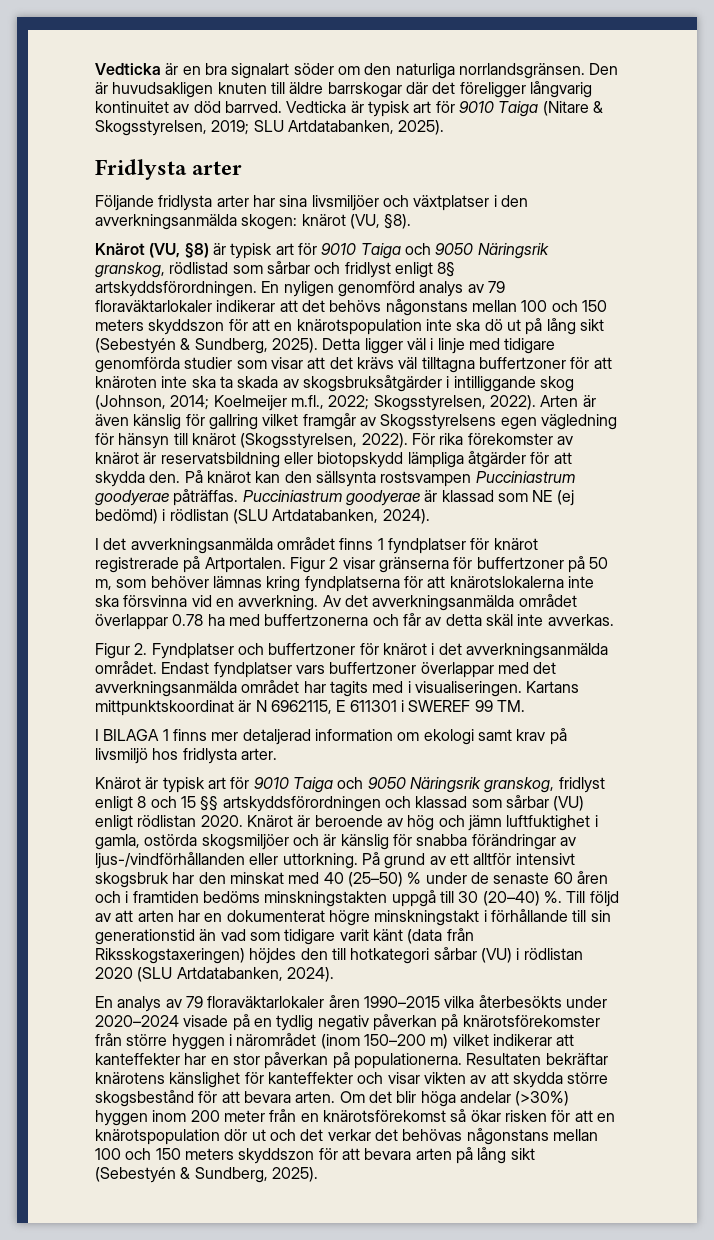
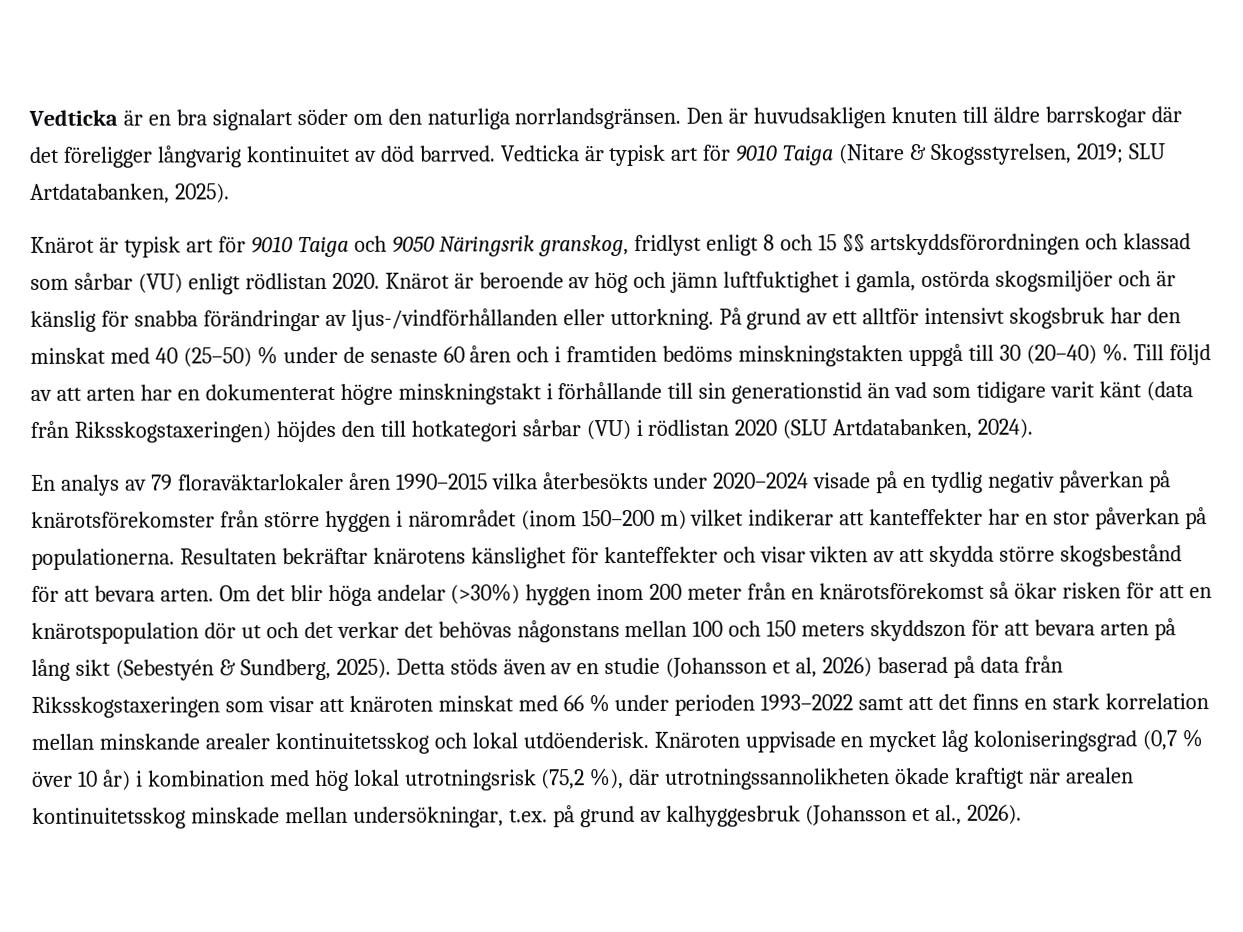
- Fridlysta arter
- Följande fridlysta arter har sina livsmiljöer och växtplatser i den avverkningsanmälda skogen: knärot (VU, §8).
- Knärot (VU, §8) är typisk art för 9010 Taiga och 9050 Näringsrik granskog, rödlistad som sårbar och fridlyst enligt 8§ artskyddsförordningen. En nyligen genomförd analys av 79 floraväktarlokaler indikerar att det behövs någonstans mellan 100 och 150 meters skyddszon för att en knärotspopulation inte ska dö ut på lång sikt (Sebestyén & Sundberg, 2025). Detta ligger väl i linje med tidigare genomförda studier som visar att det krävs väl tilltagna buffertzoner för att knäroten inte ska ta skada av skogsbruksåtgärder i intilliggande skog (Johnson, 2014; Koelmeijer m.fl., 2022; Skogsstyrelsen, 2022). Arten är även känslig för gallring vilket framgår av Skogsstyrelsens egen vägledning för hänsyn till knärot (Skogsstyrelsen, 2022). För rika förekomster av knärot är reservatsbildning eller biotopskydd lämpliga åtgärder för att skydda den. På knärot kan den sällsynta rostsvampen Pucciniastrum goodyerae påträffas. Pucciniastrum goodyerae är klassad som NE (ej bedömd) i rödlistan (SLU Artdatabanken, 2024).
- I det avverkningsanmälda området finns 1 fyndplatser för knärot registrerade på Artportalen. Figur 2 visar gränserna för buffertzoner på 50 m, som behöver lämnas kring fyndplatserna för att knärotslokalerna inte ska försvinna vid en avverkning. Av det avverkningsanmälda området överlappar 0.78 ha med buffertzonerna och får av detta skäl inte avverkas.
- Figur 2. Fyndplatser och buffertzoner för knärot i det avverkningsanmälda området. Endast fyndplatser vars buffertzoner överlappar med det avverkningsanmälda området har tagits med i visualiseringen. Kartans mittpunktskoordinat är N 6962115, E 611301 i SWEREF 99 TM.
- I BILAGA 1 finns mer detaljerad information om ekologi samt krav på livsmiljö hos fridlysta arter.
+ Detta stöds även av en studie (Johansson et al, 2026) baserad på data från Riksskogstaxeringen som visar att knäroten minskat med 66 % under perioden 1993–2022 samt att det finns en stark korrelation mellan minskande arealer kontinuitetsskog och lokal utdöenderisk. Knäroten uppvisade en mycket låg koloniseringsgrad (0,7 % över 10 år) i kombination med hög lokal utrotningsrisk (75,2 %), där utrotningssannolikheten ökade kraftigt när arealen kontinuitetsskog minskade mellan undersökningar, t.ex. på grund av kalhyggesbruk (Johansson et al., 2026).

